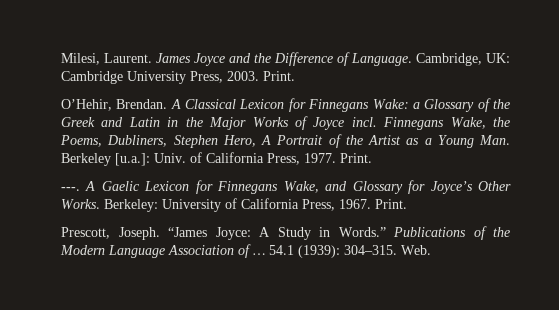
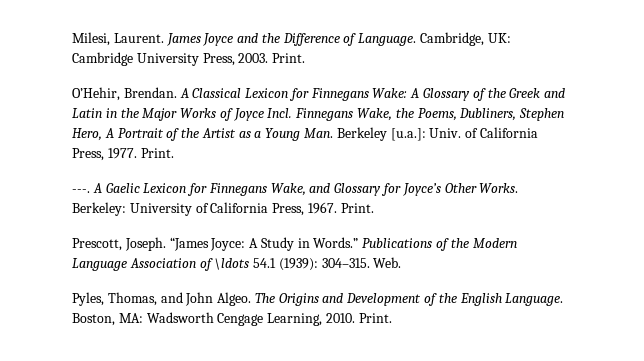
- A Classical Lexicon for Finnegans Wake: a Glossary of the Greek and Latin in the Major Works of Joyce incl. Finnegans Wake, the Poems, Dubliners, Stephen Hero, A Portrait of the Artist as a Young Man. Berkeley [u.a.]: Univ. of California Press, 1977.
+ A Classical Lexicon for Finnegans Wake: A Glossary of the Greek and Latin in the Major Works of Joyce Incl. Finnegans Wake, the Poems, Dubliners, Stephen Hero, A Portrait of the Artist as a Young Man. Berkeley [u.a.]: Univ. of California Press, 1977.
- Publications of the Modern Language Association of … 54.1 (1939): 304–315.
+ Publications of the Modern Language Association of \ldots 54.1 (1939): 304–315.
+ Pyles, Thomas, and John Algeo. The Origins and Development of the English Language. Boston, MA: Wadsworth Cengage Learning, 2010. Print.

